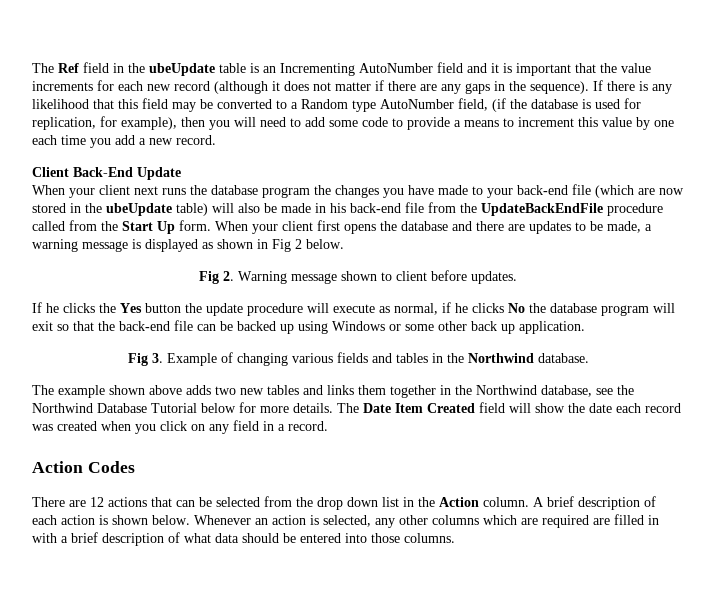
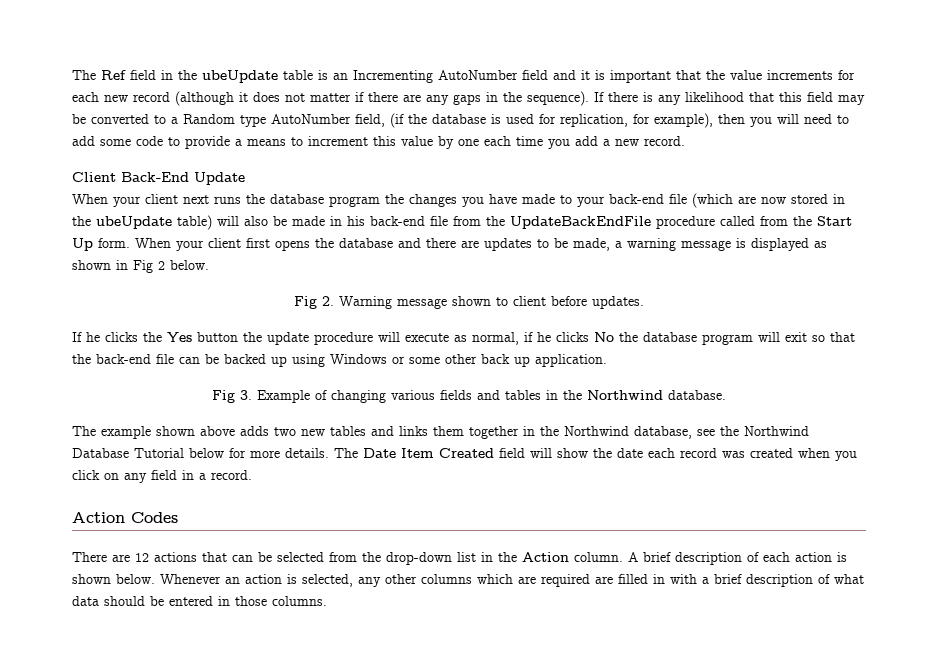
- There are 12 actions that can be selected from the drop down list in the Action column.
+ There are 12 actions that can be selected from the drop-down list in the Action column.
- Whenever an action is selected, any other columns which are required are filled in with a brief description of what data should be entered into those columns.
+ Whenever an action is selected, any other columns which are required are filled in with a brief description of what data should be entered in those columns.

